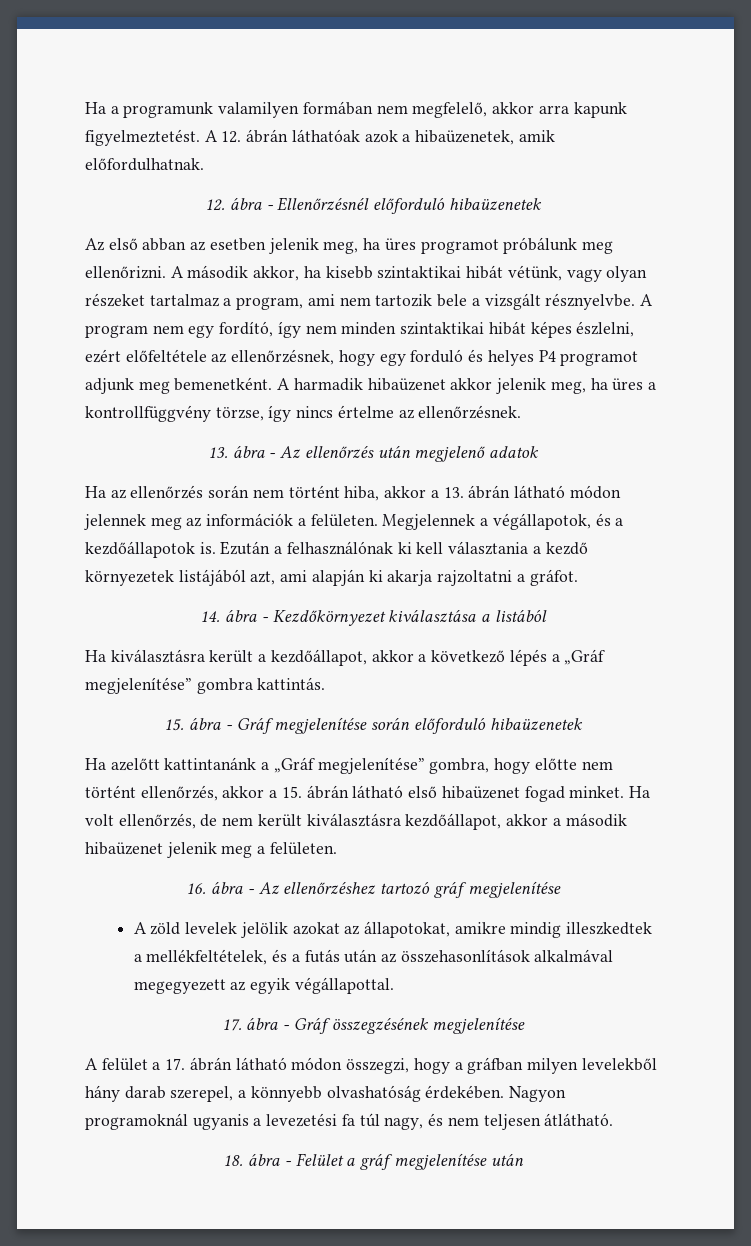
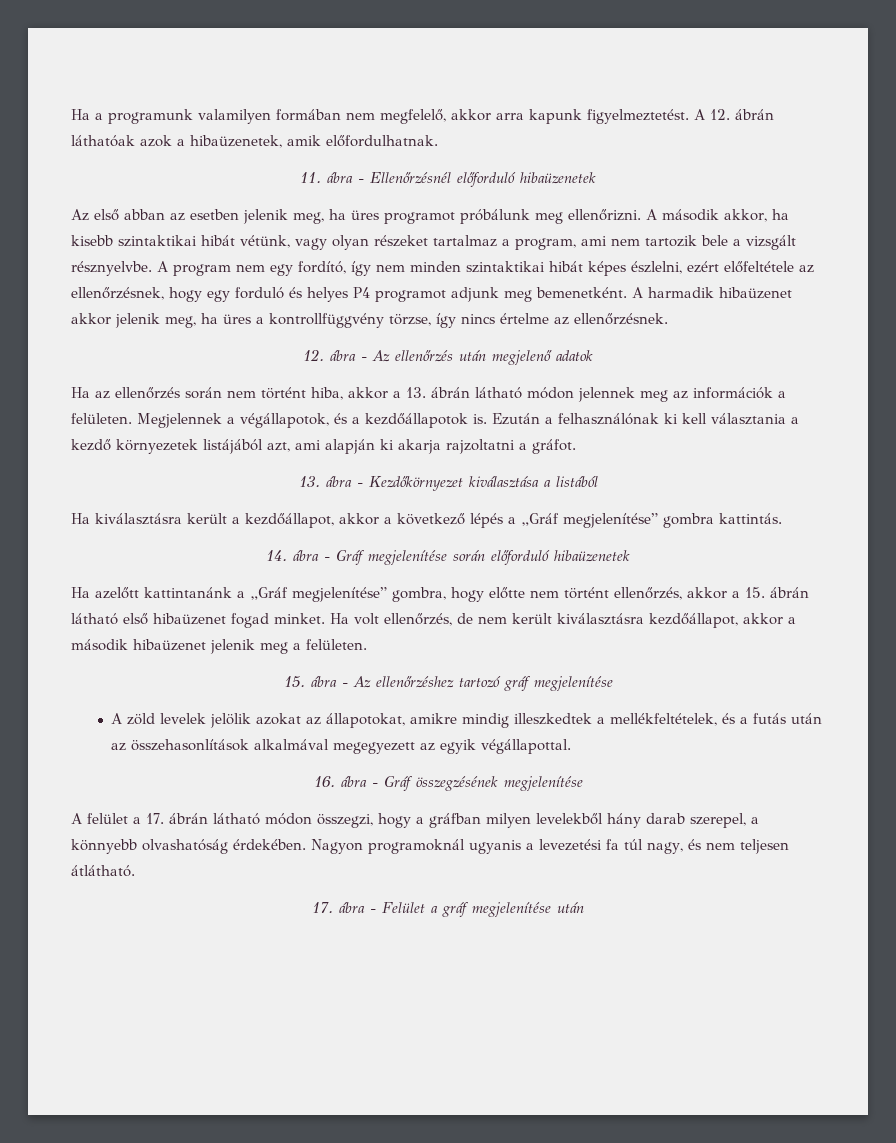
- 12. ábra - Ellenőrzésnél előforduló hibaüzenetek
+ 11. ábra - Ellenőrzésnél előforduló hibaüzenetek
- 13. ábra - Az ellenőrzés után megjelenő adatok
+ 12. ábra - Az ellenőrzés után megjelenő adatok
- 14. ábra - Kezdőkörnyezet kiválasztása a listából
+ 13. ábra - Kezdőkörnyezet kiválasztása a listából
- 15. ábra - Gráf megjelenítése során előforduló hibaüzenetek
+ 14. ábra - Gráf megjelenítése során előforduló hibaüzenetek
- 16. ábra - Az ellenőrzéshez tartozó gráf megjelenítése
+ 15. ábra - Az ellenőrzéshez tartozó gráf megjelenítése
- 17. ábra - Gráf összegzésének megjelenítése
+ 16. ábra - Gráf összegzésének megjelenítése
- 18. ábra - Felület a gráf megjelenítése után
+ 17. ábra - Felület a gráf megjelenítése után

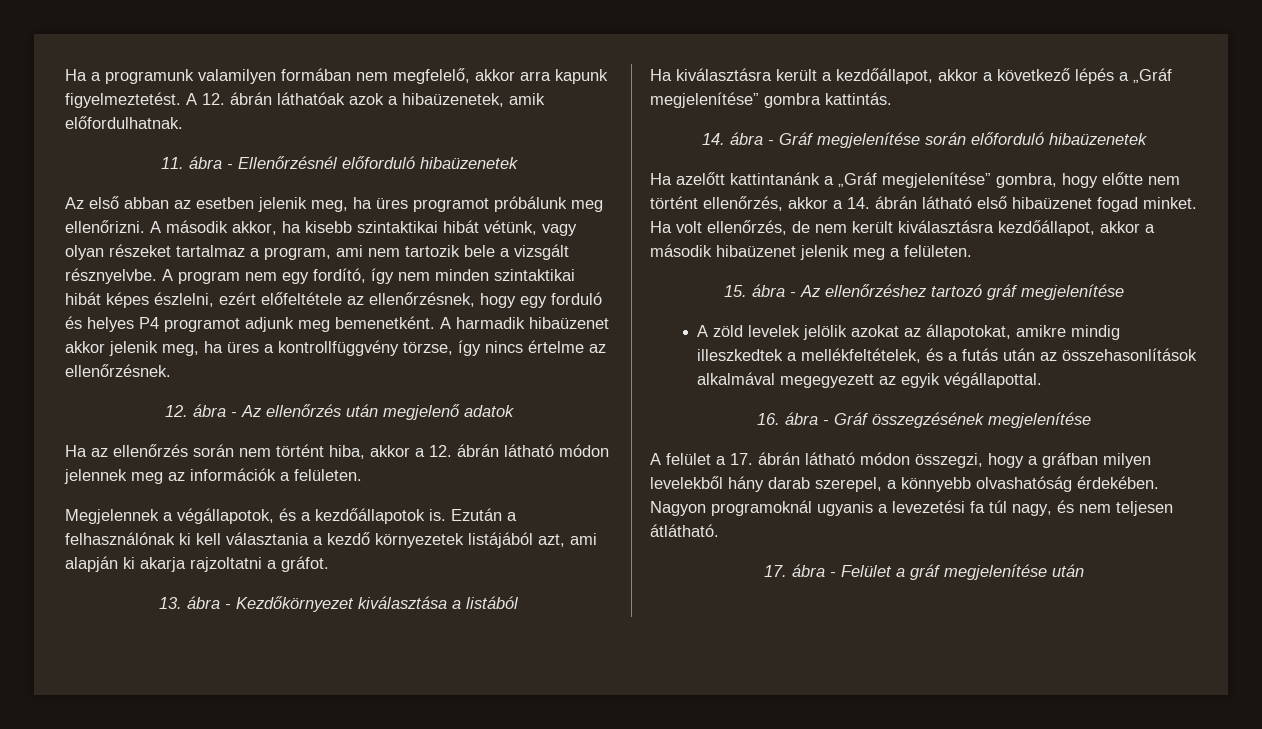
- Ha az ellenőrzés során nem történt hiba, akkor a 13. ábrán látható módon jelennek meg az információk a felületen. Megjelennek a végállapotok, és a kezdőállapotok is.
+ Ha az ellenőrzés során nem történt hiba, akkor a 12. ábrán látható módon jelennek meg az információk a felületen.
+ Megjelennek a végállapotok, és a kezdőállapotok is.
- Ha azelőtt kattintanánk a „Gráf megjelenítése” gombra, hogy előtte nem történt ellenőrzés, akkor a 15. ábrán látható első hibaüzenet fogad minket.
+ Ha azelőtt kattintanánk a „Gráf megjelenítése” gombra, hogy előtte nem történt ellenőrzés, akkor a 14. ábrán látható első hibaüzenet fogad minket.

